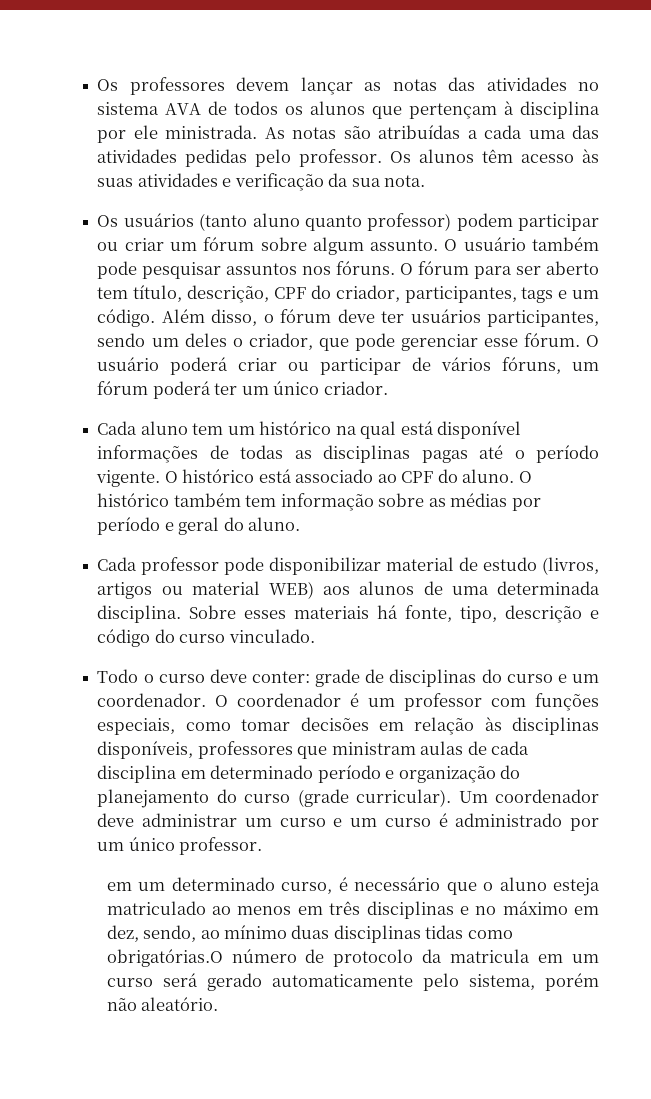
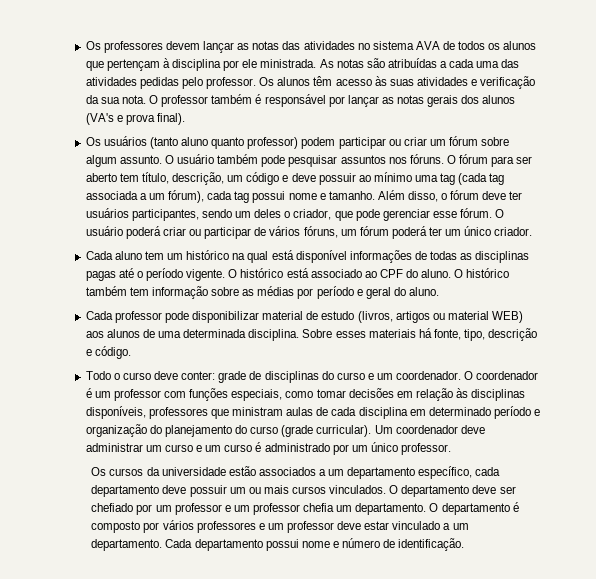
+ O professor também é responsável por lançar as notas gerais dos alunos (VA's e prova final).
- O fórum para ser aberto tem título, descrição, CPF do criador, participantes, tags e um código.
+ O fórum para ser aberto tem título, descrição, um código e deve possuir ao mínimo uma tag (cada tag associada a um fórum), cada tag possui nome e tamanho.
- Sobre esses materiais há fonte, tipo, descrição e código do curso vinculado.
+ Sobre esses materiais há fonte, tipo, descrição e código.
- em um determinado curso, é necessário que o aluno esteja matriculado ao menos em três disciplinas e no máximo em dez, sendo, ao mínimo duas disciplinas tidas como obrigatórias.O número de protocolo da matricula em um curso será gerado automaticamente pelo sistema, porém não aleatório.
+ Os cursos da universidade estão associados a um departamento específico, cada departamento deve possuir um ou mais cursos vinculados. O departamento deve ser chefiado por um professor e um professor chefia um departamento. O departamento é composto por vários professores e um professor deve estar vinculado a um departamento. Cada departamento possui nome e número de identificação.

